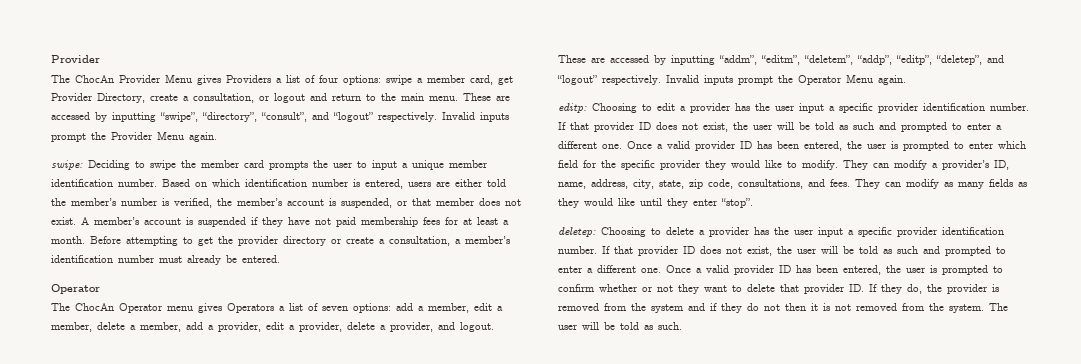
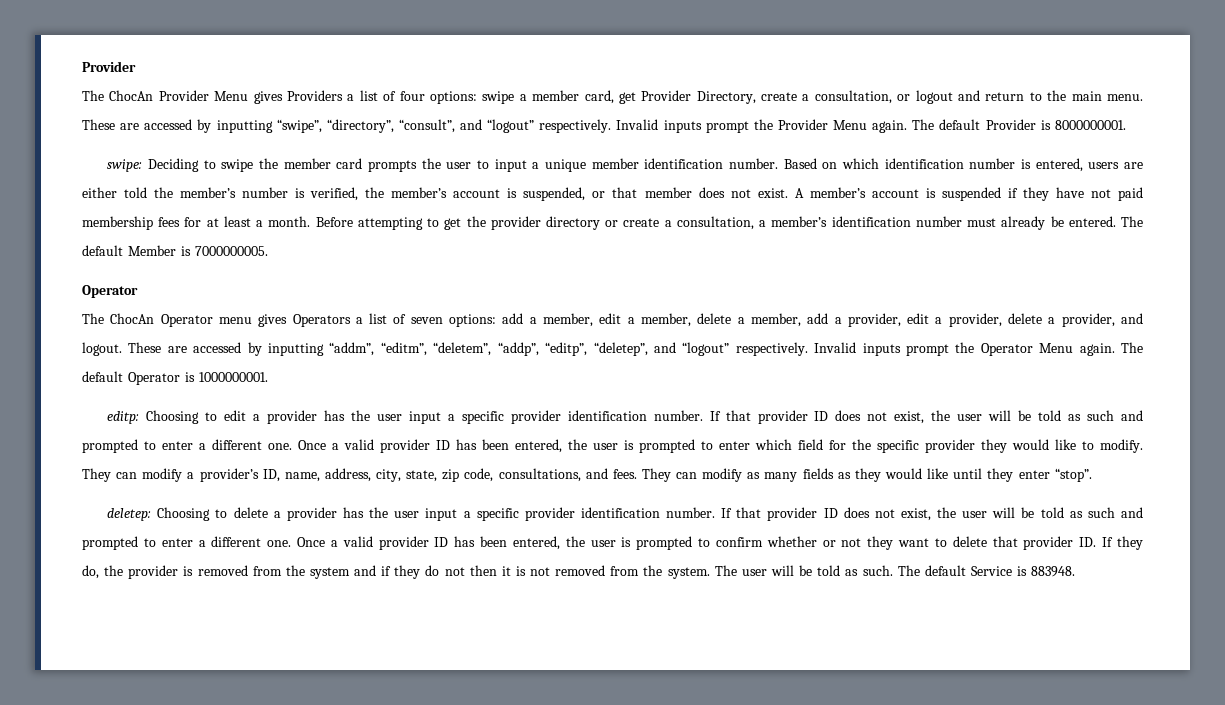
+ The default Provider is 8000000001.
+ The default Member is 7000000005.
+ The default Operator is 1000000001.
+ The default Service is 883948.

